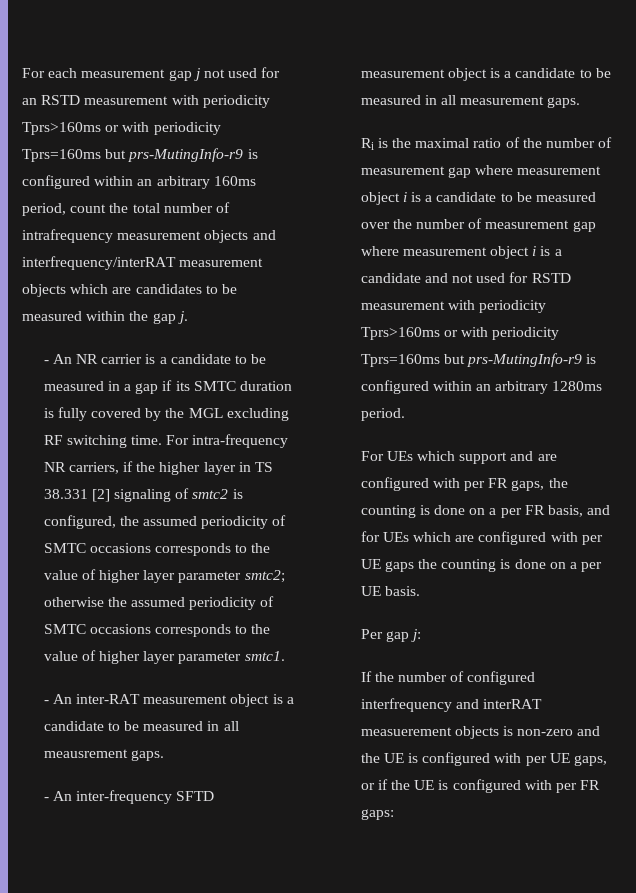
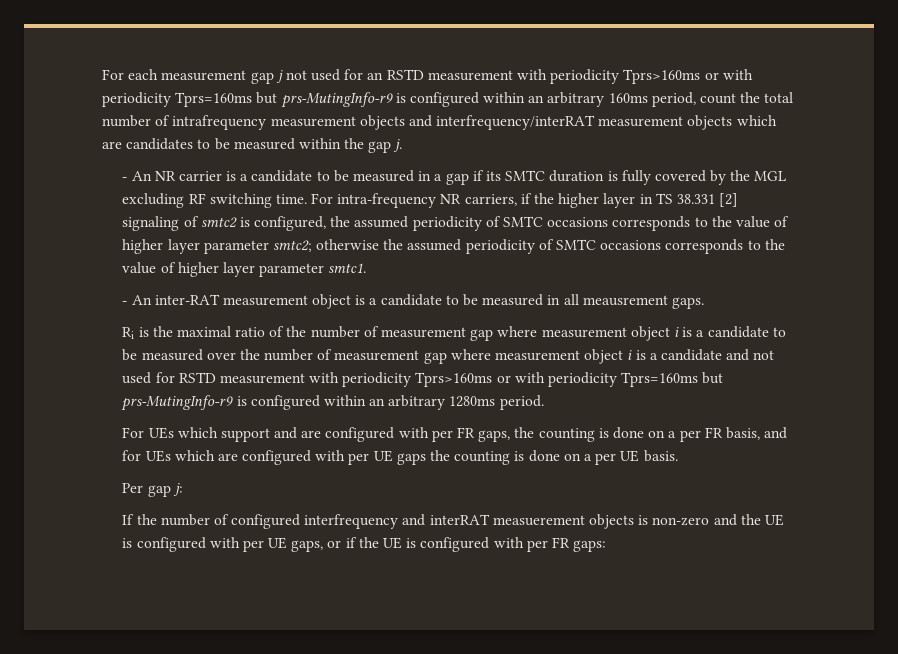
- - An inter-frequency SFTD measurement object is a candidate to be measured in all measurement gaps.

